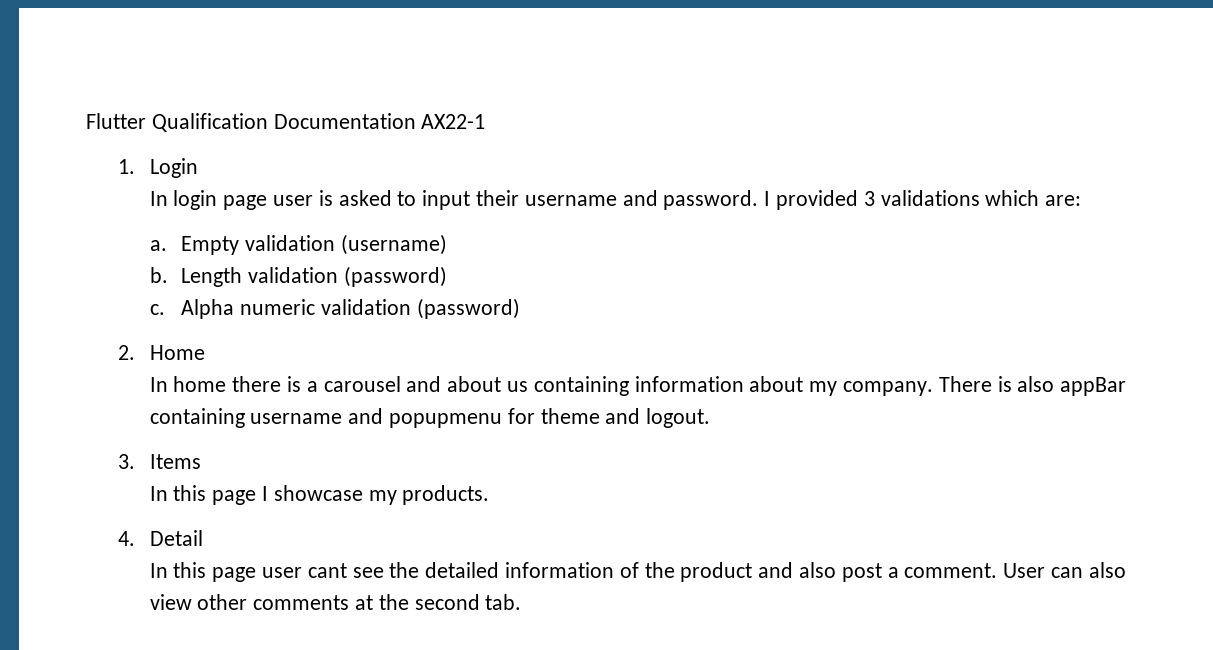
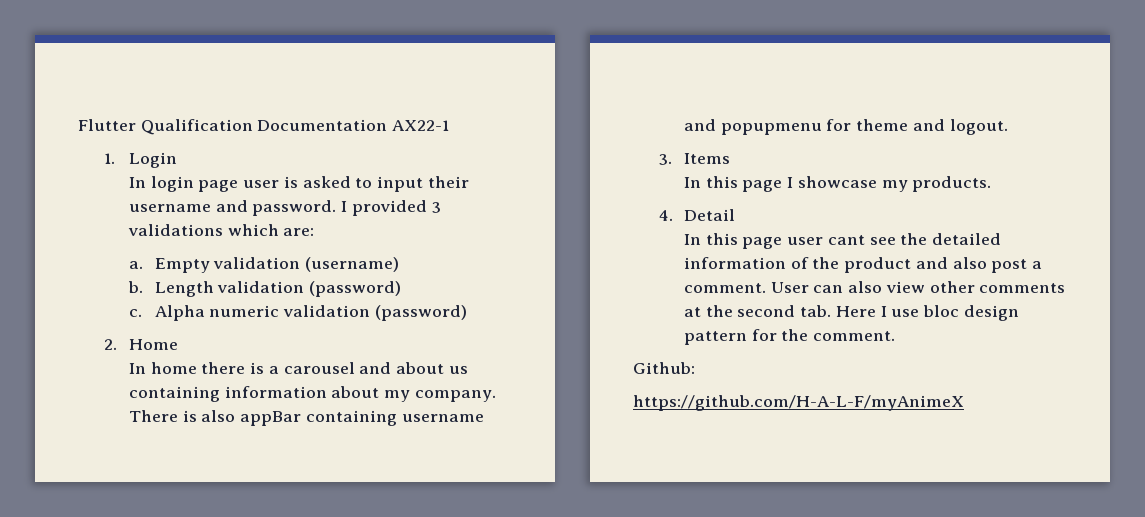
- User can also view other comments at the second tab.
+ User can also view other comments at the second tab. Here I use bloc design pattern for the comment.
+ Github:
+ https://github.com/H-A-L-F/myAnimeX

